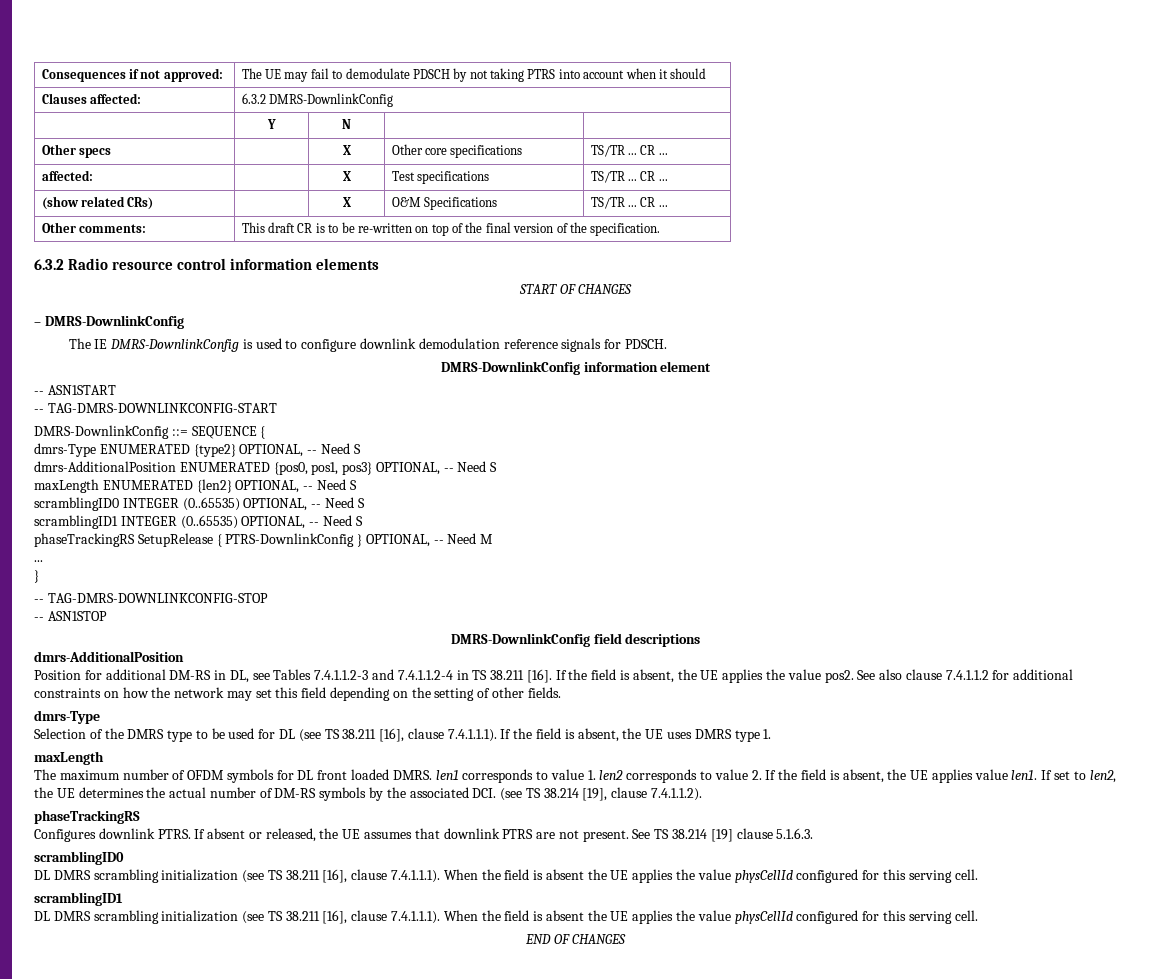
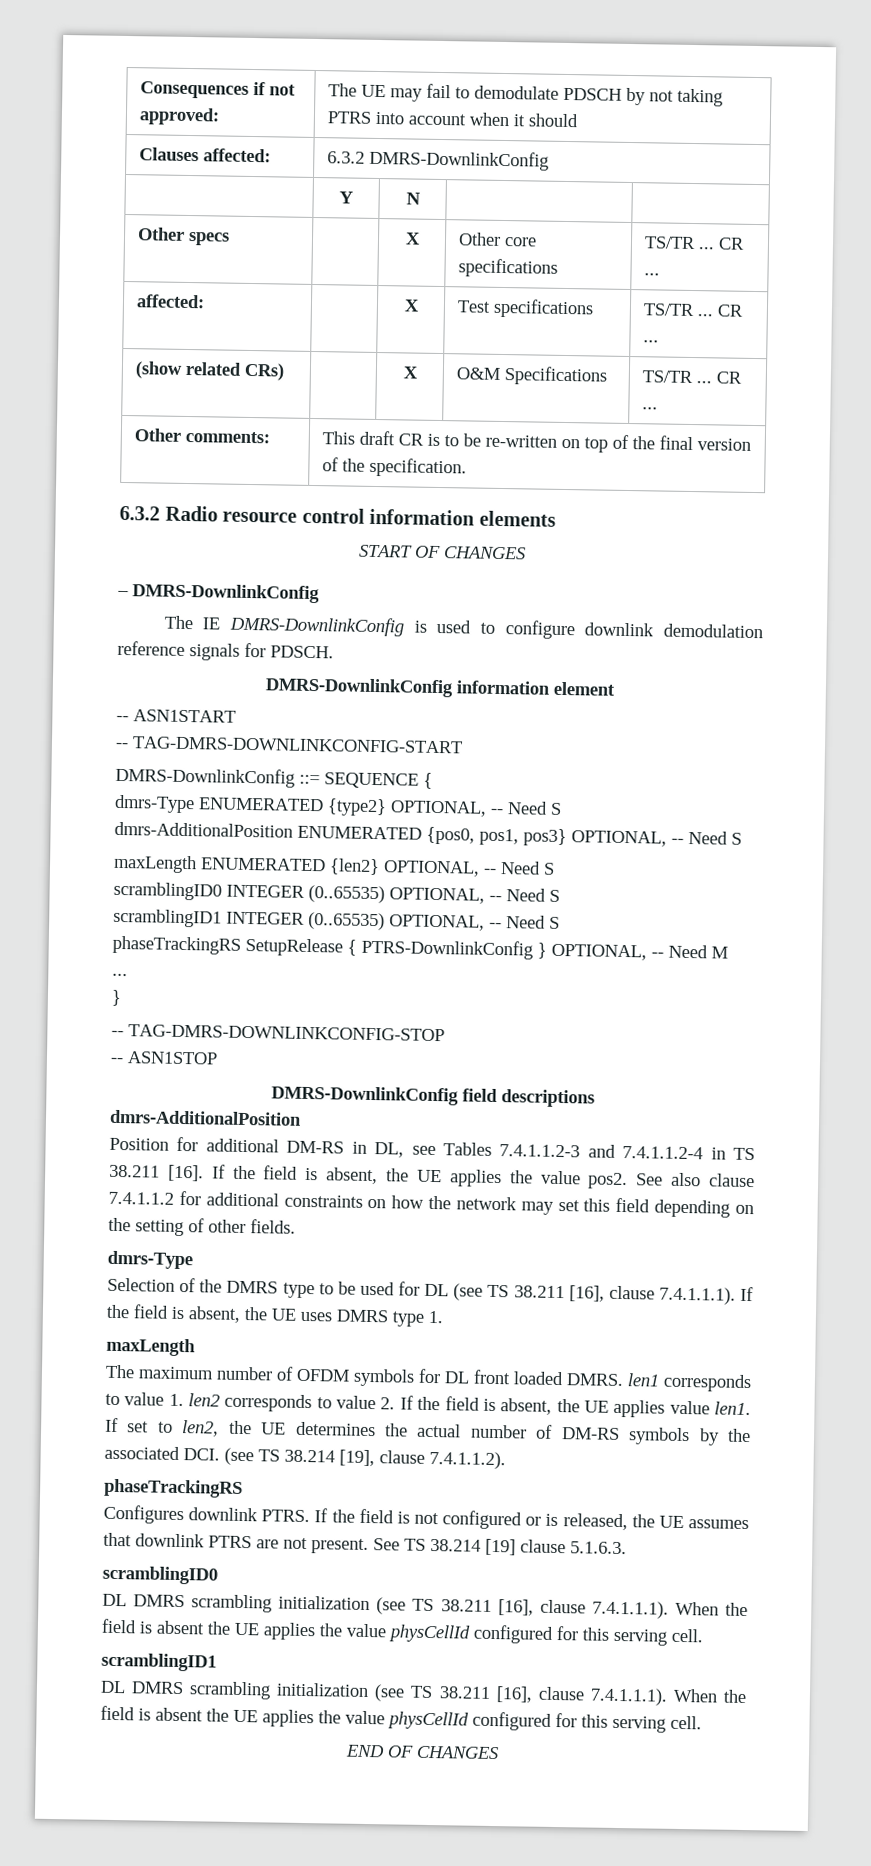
- If absent or released, the UE assumes that downlink PTRS are not present.
+ If the field is not configured or is released, the UE assumes that downlink PTRS are not present.

